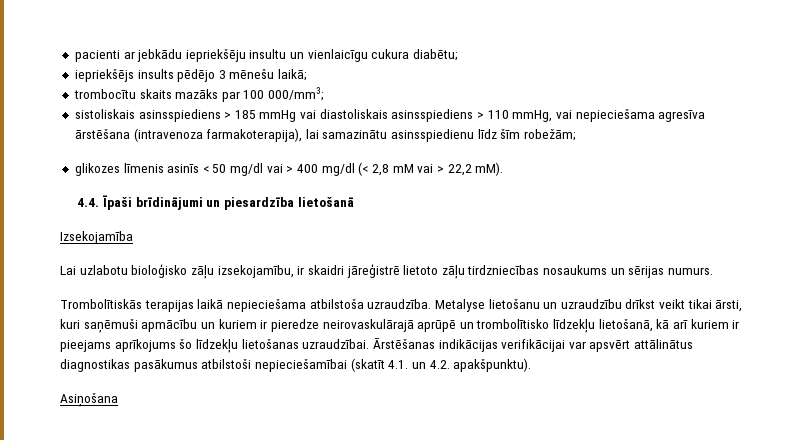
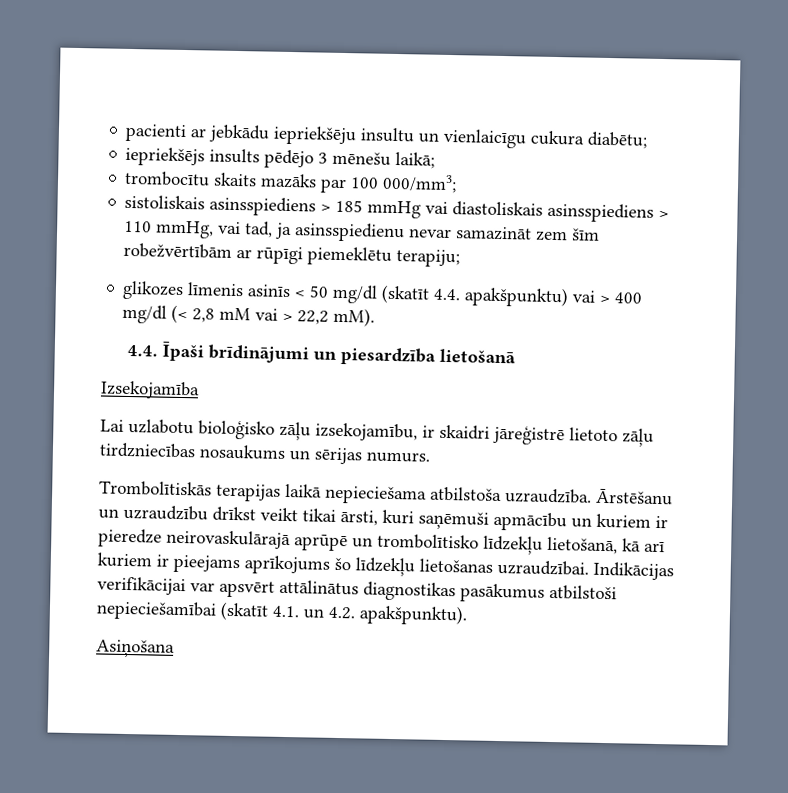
- sistoliskais asinsspiediens > 185 mmHg vai diastoliskais asinsspiediens > 110 mmHg, vai nepieciešama agresīva ārstēšana (intravenoza farmakoterapija), lai samazinātu asinsspiedienu līdz šīm robežām;
+ sistoliskais asinsspiediens > 185 mmHg vai diastoliskais asinsspiediens > 110 mmHg, vai tad, ja asinsspiedienu nevar samazināt zem šīm robežvērtībām ar rūpīgi piemeklētu terapiju;
- glikozes līmenis asinīs < 50 mg/dl vai > 400 mg/dl (< 2,8 mM vai > 22,2 mM).
+ glikozes līmenis asinīs < 50 mg/dl (skatīt 4.4. apakšpunktu) vai > 400 mg/dl (< 2,8 mM vai > 22,2 mM).
- Metalyse lietošanu un uzraudzību drīkst veikt tikai ārsti, kuri saņēmuši apmācību un kuriem ir pieredze neirovaskulārajā aprūpē un trombolītisko līdzekļu lietošanā, kā arī kuriem ir pieejams aprīkojums šo līdzekļu lietošanas uzraudzībai.
+ Ārstēšanu un uzraudzību drīkst veikt tikai ārsti, kuri saņēmuši apmācību un kuriem ir pieredze neirovaskulārajā aprūpē un trombolītisko līdzekļu lietošanā, kā arī kuriem ir pieejams aprīkojums šo līdzekļu lietošanas uzraudzībai.
- Ārstēšanas indikācijas verifikācijai var apsvērt attālinātus diagnostikas pasākumus atbilstoši nepieciešamībai (skatīt 4.1. un 4.2. apakšpunktu).
+ Indikācijas verifikācijai var apsvērt attālinātus diagnostikas pasākumus atbilstoši nepieciešamībai (skatīt 4.1. un 4.2. apakšpunktu).

